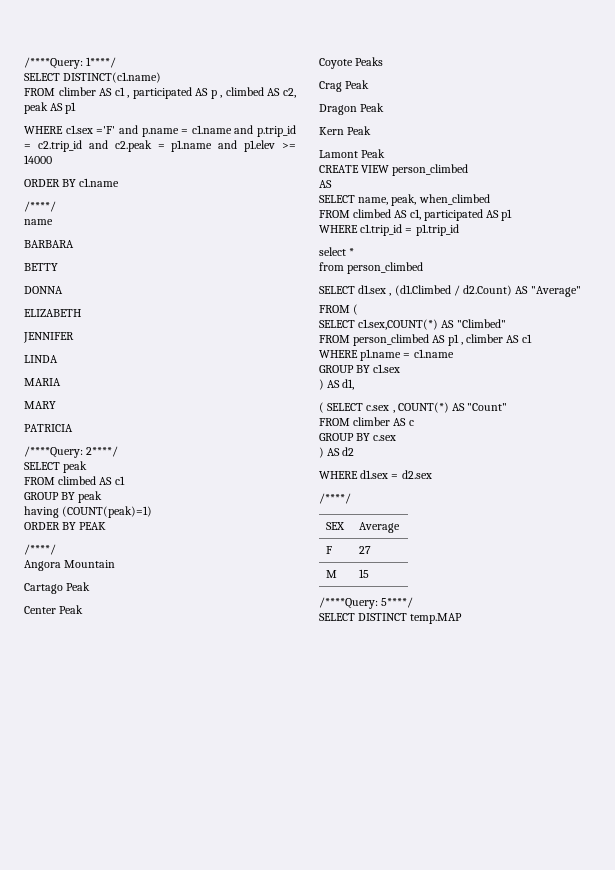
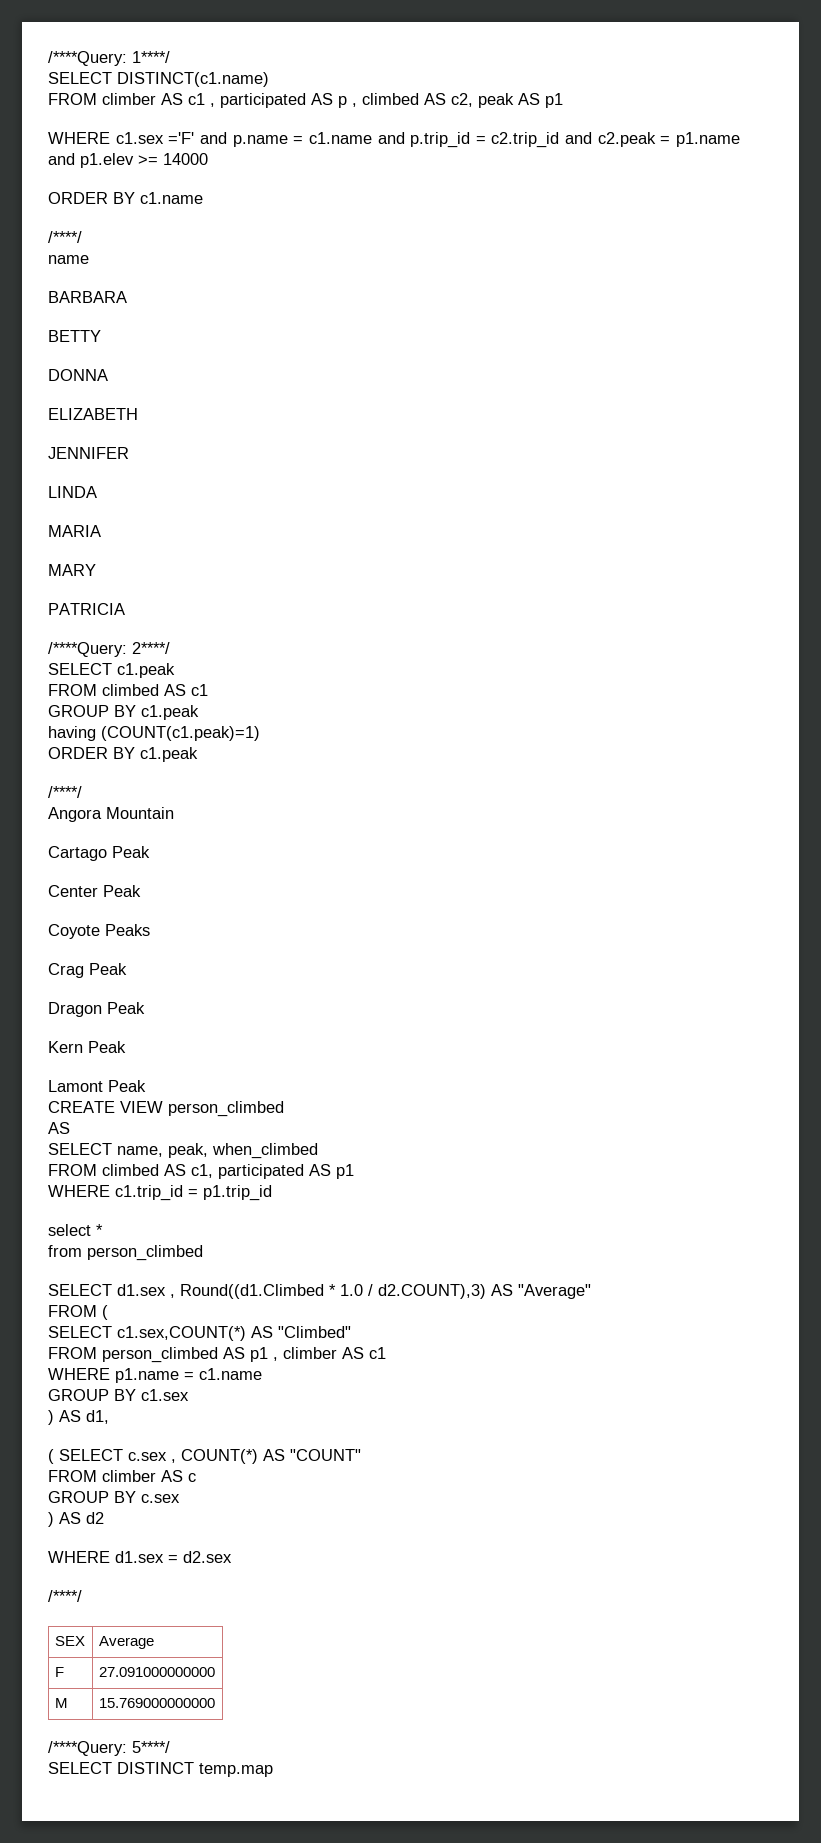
- SELECT peak
+ SELECT c1.peak
- GROUP BY peak
+ GROUP BY c1.peak
- having (COUNT(peak)=1)
- ORDER BY PEAK
+ having (COUNT(c1.peak)=1)
+ ORDER BY c1.peak
- SELECT d1.sex , (d1.Climbed / d2.Count) AS "Average"
+ SELECT d1.sex , Round((d1.Climbed * 1.0 / d2.COUNT),3) AS "Average"
- ( SELECT c.sex , COUNT(*) AS "Count"
+ ( SELECT c.sex , COUNT(*) AS "COUNT"
- F | 27
+ F | 27.091000000000
- M | 15
+ M | 15.769000000000
- SELECT DISTINCT temp.MAP
+ SELECT DISTINCT temp.map

